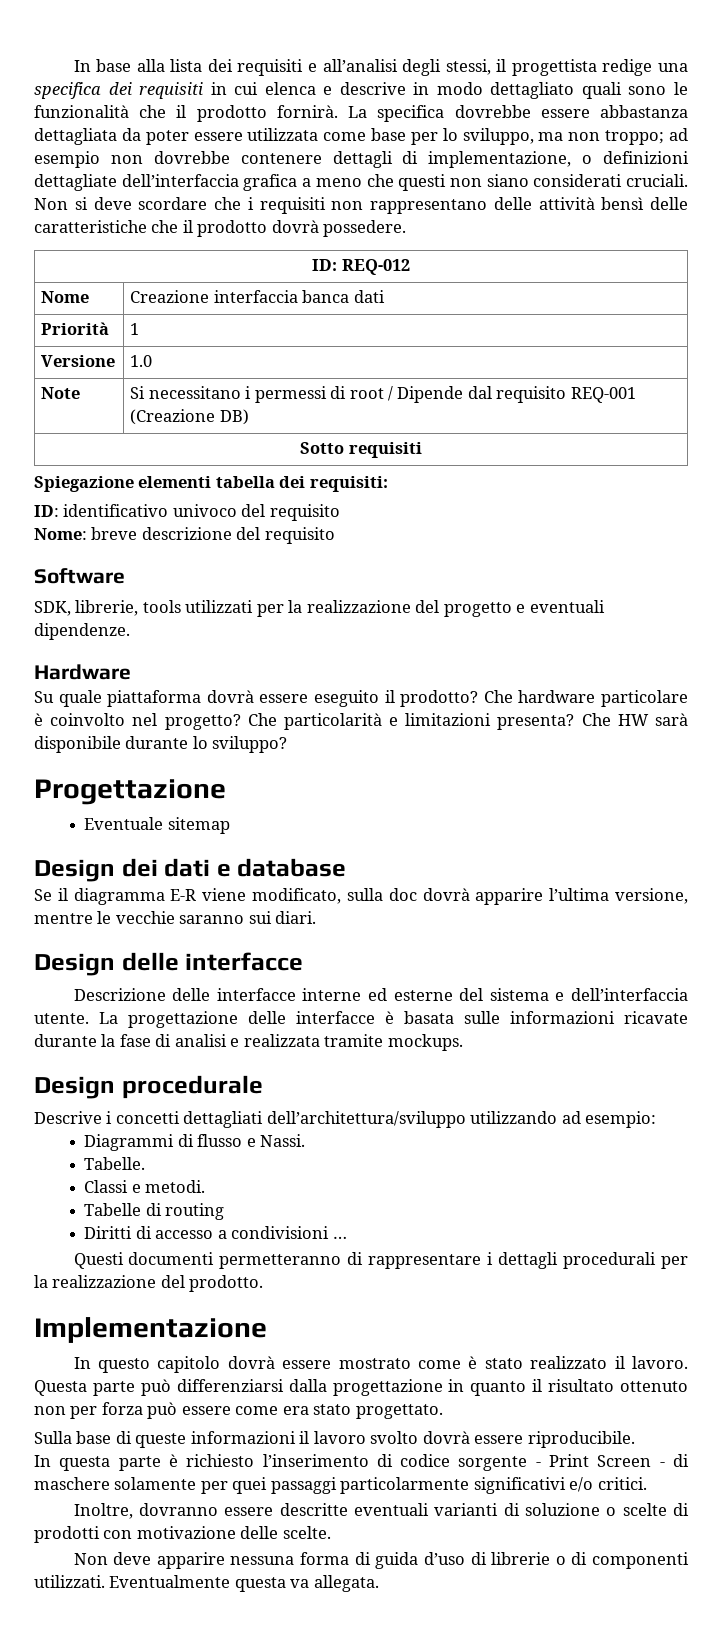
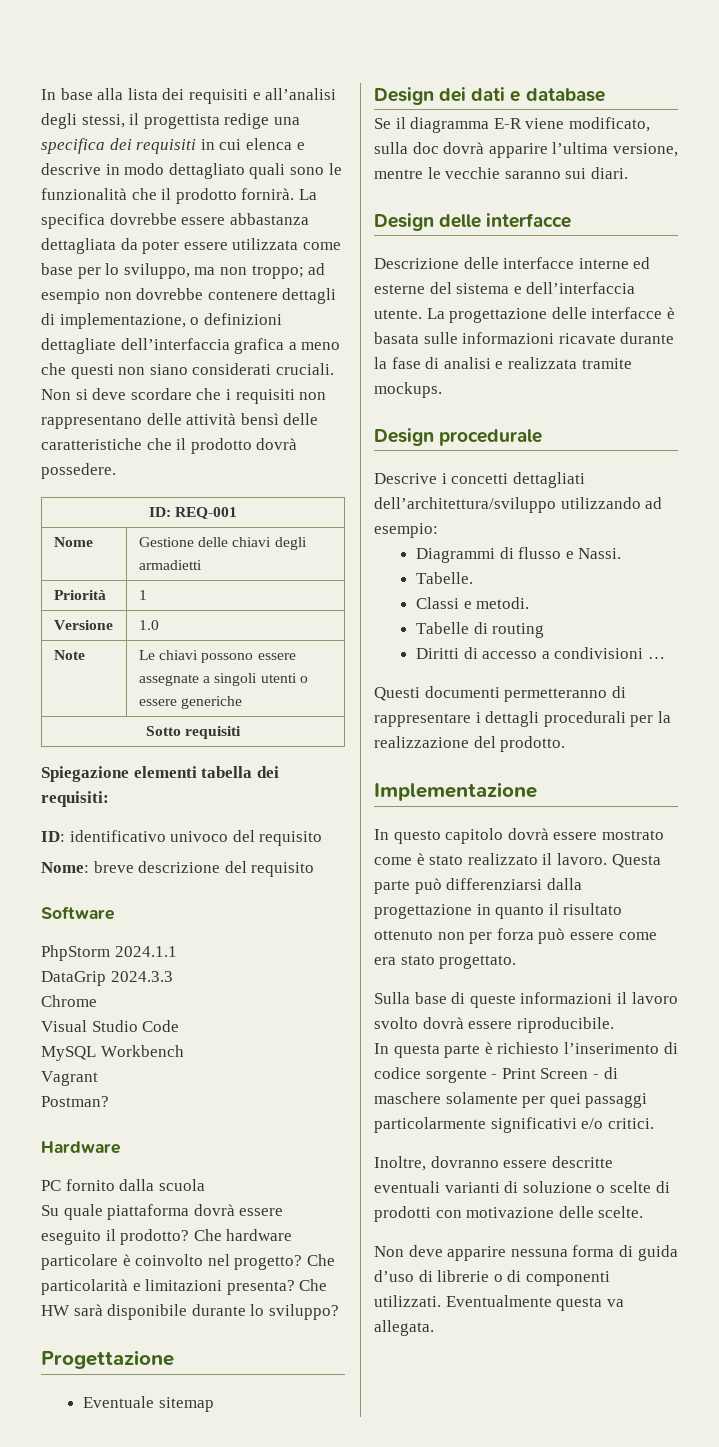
- ID: REQ-012
+ ID: REQ-001
- Nome | Creazione interfaccia banca dati
+ Nome | Gestione delle chiavi degli armadietti
- Note | Si necessitano i permessi di root / Dipende dal requisito REQ-001 (Creazione DB)
+ Note | Le chiavi possono essere assegnate a singoli utenti o essere generiche
- SDK, librerie, tools utilizzati per la realizzazione del progetto e eventuali dipendenze.
+ PhpStorm 2024.1.1
+ DataGrip 2024.3.3
+ Chrome
+ Visual Studio Code
+ MySQL Workbench
+ Vagrant
+ Postman?
  Hardware
+ PC fornito dalla scuola

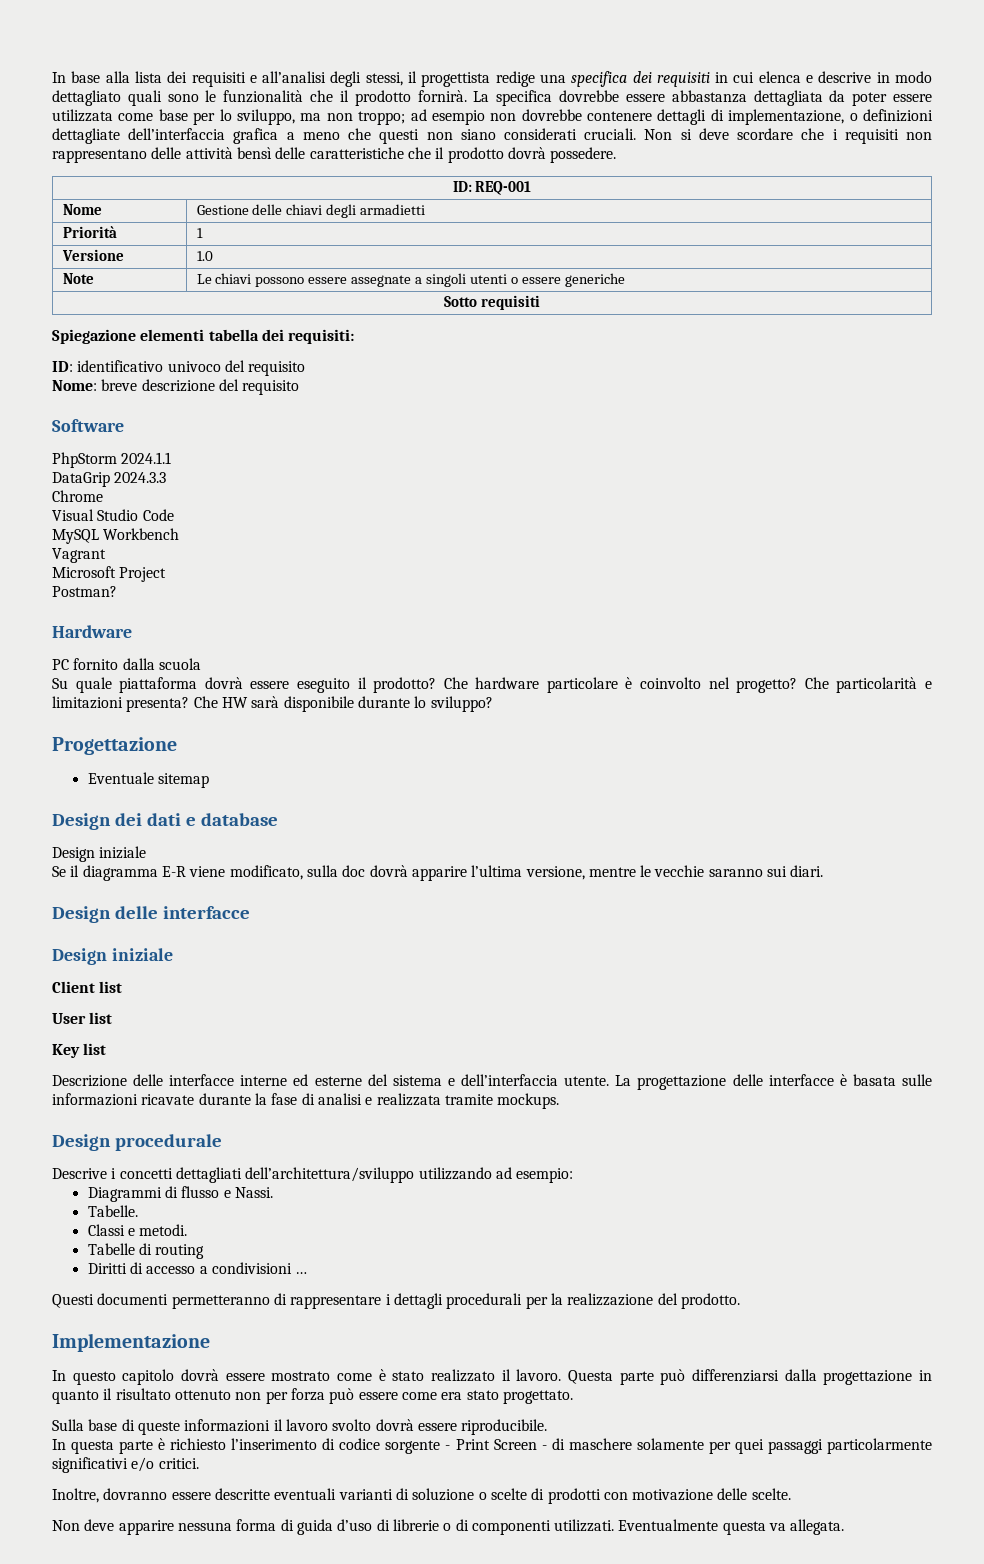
+ Microsoft Project
  Design dei dati e database
+ Design iniziale
  Design delle interfacce
+ Design iniziale
+ Client list
+ User list
+ Key list

